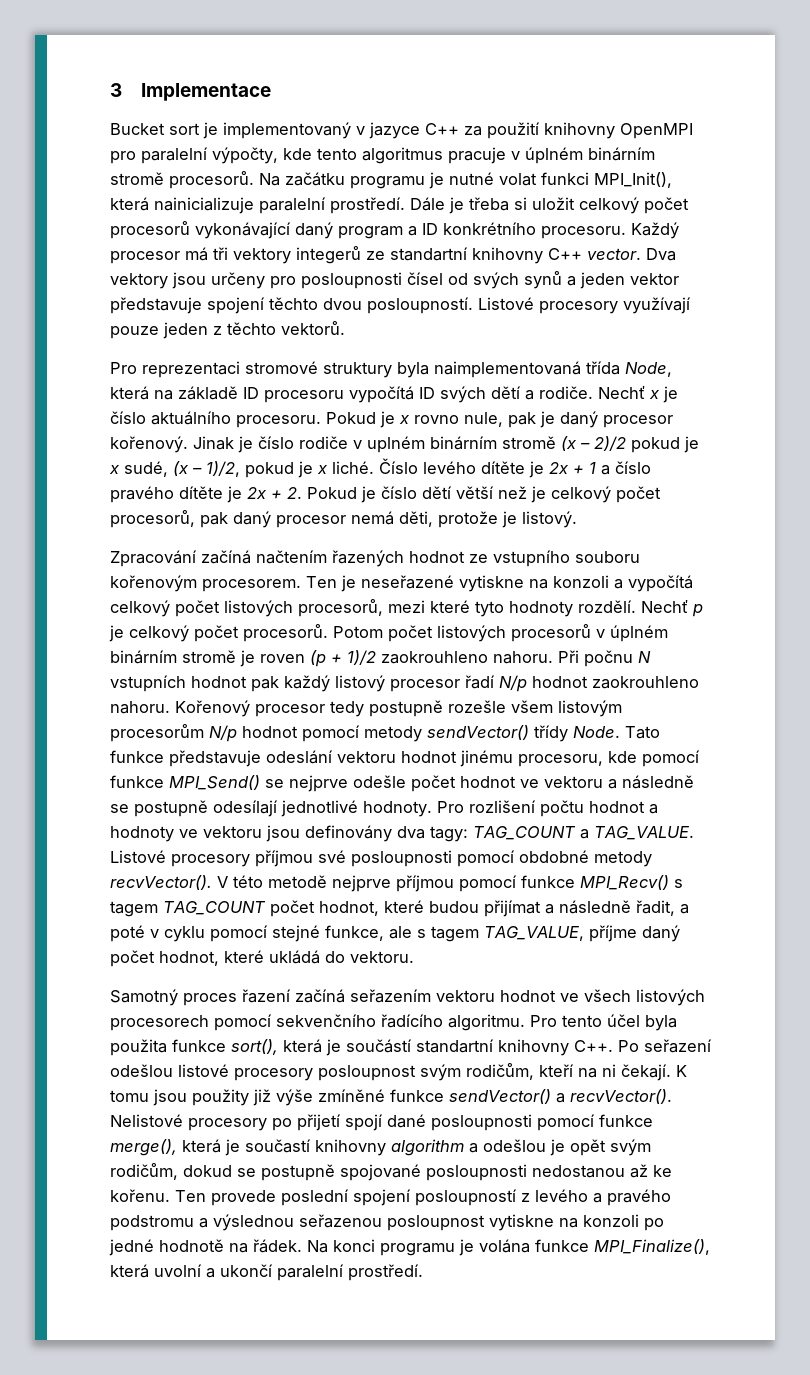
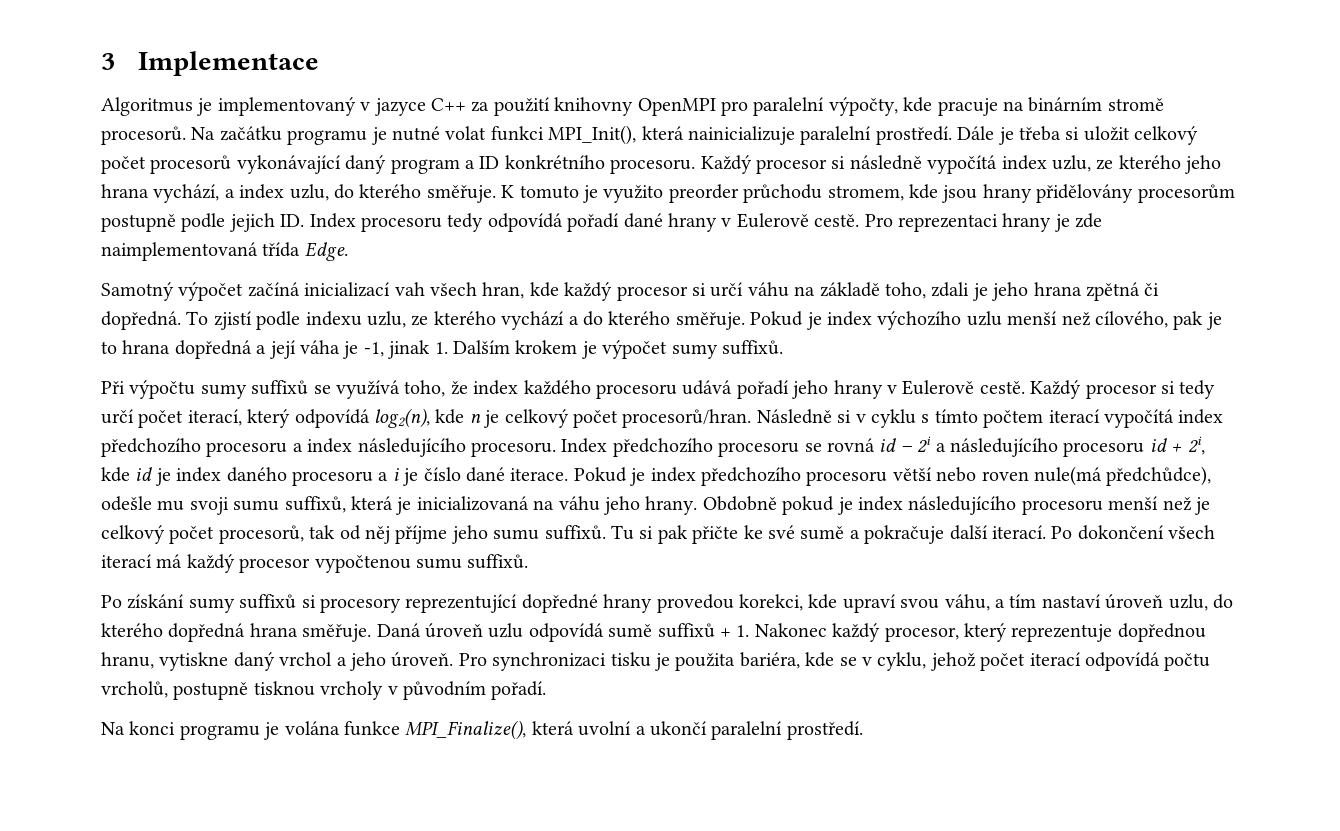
- Bucket sort je implementovaný v jazyce C++ za použití knihovny OpenMPI pro paralelní výpočty, kde tento algoritmus pracuje v úplném binárním stromě procesorů.
+ Algoritmus je implementovaný v jazyce C++ za použití knihovny OpenMPI pro paralelní výpočty, kde pracuje na binárním stromě procesorů.
- Každý procesor má tři vektory integerů ze standartní knihovny C++ vector. Dva vektory jsou určeny pro posloupnosti čísel od svých synů a jeden vektor představuje spojení těchto dvou posloupností. Listové procesory využívají pouze jeden z těchto vektorů.
- Pro reprezentaci stromové struktury byla naimplementovaná třída Node, která na základě ID procesoru vypočítá ID svých dětí a rodiče. Nechť x je číslo aktuálního procesoru. Pokud je x rovno nule, pak je daný procesor kořenový. Jinak je číslo rodiče v uplném binárním stromě (x – 2)/2 pokud je x sudé, (x – 1)/2, pokud je x liché. Číslo levého dítěte je 2x + 1 a číslo pravého dítěte je 2x + 2. Pokud je číslo dětí větší než je celkový počet procesorů, pak daný procesor nemá děti, protože je listový.
- Zpracování začíná načtením řazených hodnot ze vstupního souboru kořenovým procesorem. Ten je neseřazené vytiskne na konzoli a vypočítá celkový počet listových procesorů, mezi které tyto hodnoty rozdělí. Nechť p je celkový počet procesorů. Potom počet listových procesorů v úplném binárním stromě je roven (p + 1)/2 zaokrouhleno nahoru. Při počnu N vstupních hodnot pak každý listový procesor řadí N/p hodnot zaokrouhleno nahoru. Kořenový procesor tedy postupně rozešle všem listovým procesorům N/p hodnot pomocí metody sendVector() třídy Node. Tato funkce představuje odeslání vektoru hodnot jinému procesoru, kde pomocí funkce MPI_Send() se nejprve odešle počet hodnot ve vektoru a následně se postupně odesílají jednotlivé hodnoty. Pro rozlišení počtu hodnot a hodnoty ve vektoru jsou definovány dva tagy: TAG_COUNT a TAG_VALUE. Listové procesory příjmou své posloupnosti pomocí obdobné metody recvVector(). V této metodě nejprve příjmou pomocí funkce MPI_Recv() s tagem TAG_COUNT počet hodnot, které budou přijímat a následně řadit, a poté v cyklu pomocí stejné funkce, ale s tagem TAG_VALUE, příjme daný počet hodnot, které ukládá do vektoru.
- Samotný proces řazení začíná seřazením vektoru hodnot ve všech listových procesorech pomocí sekvenčního řadícího algoritmu. Pro tento účel byla použita funkce sort(), která je součástí standartní knihovny C++. Po seřazení odešlou listové procesory posloupnost svým rodičům, kteří na ni čekají. K tomu jsou použity již výše zmíněné funkce sendVector() a recvVector(). Nelistové procesory po přijetí spojí dané posloupnosti pomocí funkce merge(), která je součastí knihovny algorithm a odešlou je opět svým rodičům, dokud se postupně spojované posloupnosti nedostanou až ke kořenu. Ten provede poslední spojení posloupností z levého a pravého podstromu a výslednou seřazenou posloupnost vytiskne na konzoli po jedné hodnotě na řádek. Na konci programu je volána funkce MPI_Finalize(), která uvolní a ukončí paralelní prostředí.
+ Každý procesor si následně vypočítá index uzlu, ze kterého jeho hrana vychází, a index uzlu, do kterého směřuje. K tomuto je využito preorder průchodu stromem, kde jsou hrany přidělovány procesorům postupně podle jejich ID. Index procesoru tedy odpovídá pořadí dané hrany v Eulerově cestě. Pro reprezentaci hrany je zde naimplementovaná třída Edge.
+ Samotný výpočet začíná inicializací vah všech hran, kde každý procesor si určí váhu na základě toho, zdali je jeho hrana zpětná či dopředná. To zjistí podle indexu uzlu, ze kterého vychází a do kterého směřuje. Pokud je index výchozího uzlu menší než cílového, pak je to hrana dopředná a její váha je -1, jinak 1. Dalším krokem je výpočet sumy suffixů.
+ Při výpočtu sumy suffixů se využívá toho, že index každého procesoru udává pořadí jeho hrany v Eulerově cestě. Každý procesor si tedy určí počet iterací, který odpovídá log2(n), kde n je celkový počet procesorů/hran. Následně si v cyklu s tímto počtem iterací vypočítá index předchozího procesoru a index následujícího procesoru. Index předchozího procesoru se rovná id – 2i a následujícího procesoru id + 2i, kde id je index daného procesoru a i je číslo dané iterace. Pokud je index předchozího procesoru větší nebo roven nule(má předchůdce), odešle mu svoji sumu suffixů, která je inicializovaná na váhu jeho hrany. Obdobně pokud je index následujícího procesoru menší než je celkový počet procesorů, tak od něj příjme jeho sumu suffixů. Tu si pak přičte ke své sumě a pokračuje další iterací. Po dokončení všech iterací má každý procesor vypočtenou sumu suffixů.
+ Po získání sumy suffixů si procesory reprezentující dopředné hrany provedou korekci, kde upraví svou váhu, a tím nastaví úroveň uzlu, do kterého dopředná hrana směřuje. Daná úroveň uzlu odpovídá sumě suffixů + 1. Nakonec každý procesor, který reprezentuje dopřednou hranu, vytiskne daný vrchol a jeho úroveň. Pro synchronizaci tisku je použita bariéra, kde se v cyklu, jehož počet iterací odpovídá počtu vrcholů, postupně tisknou vrcholy v původním pořadí.
+ Na konci programu je volána funkce MPI_Finalize(), která uvolní a ukončí paralelní prostředí.

